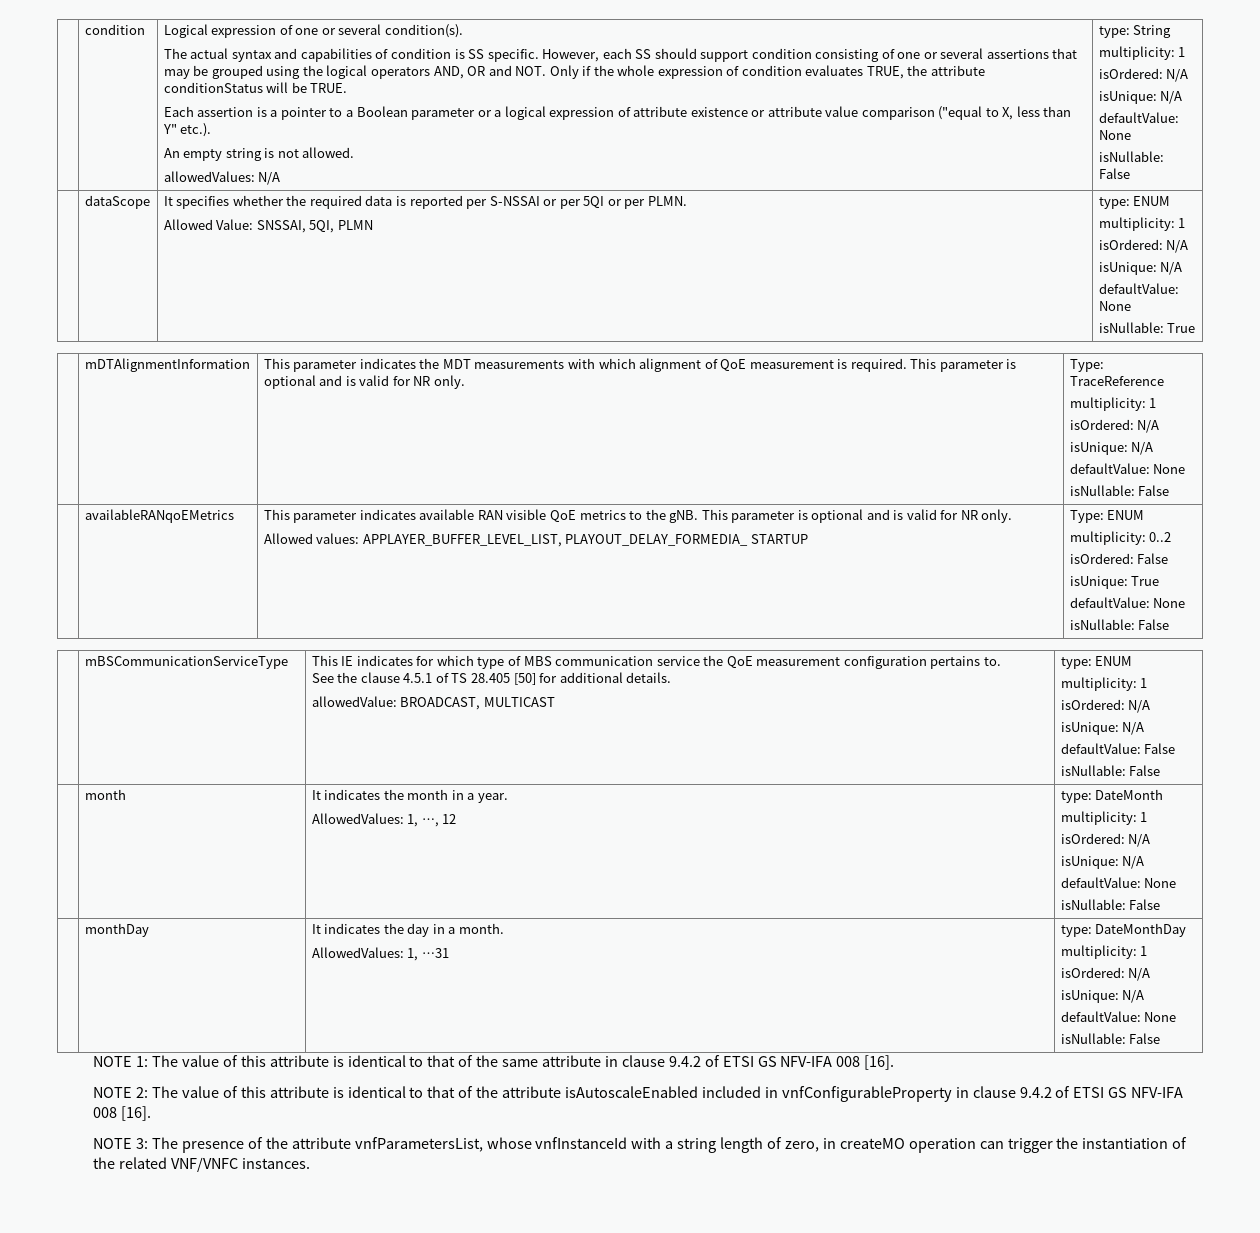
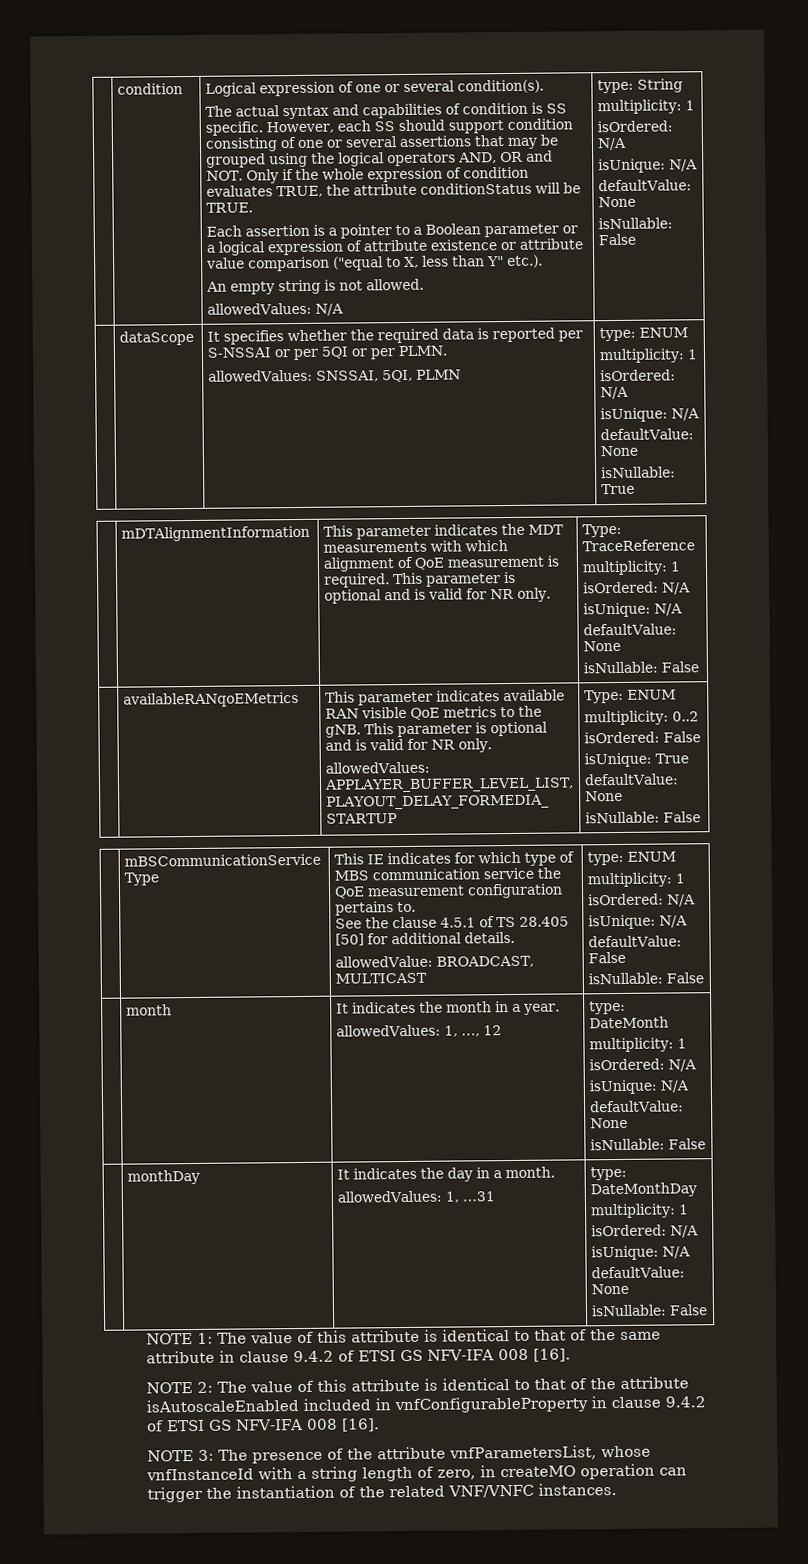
  | dataScope | It specifies whether the required data is reported per S-NSSAI or per 5QI or per PLMN.
- Allowed Value: SNSSAI, 5QI, PLMN | type: ENUM
+ allowedValues: SNSSAI, 5QI, PLMN | type: ENUM
  | availableRANqoEMetrics | This parameter indicates available RAN visible QoE metrics to the gNB. This parameter is optional and is valid for NR only.
- Allowed values: APPLAYER_BUFFER_LEVEL_LIST, PLAYOUT_DELAY_FORMEDIA_ STARTUP | Type: ENUM
+ allowedValues: APPLAYER_BUFFER_LEVEL_LIST, PLAYOUT_DELAY_FORMEDIA_ STARTUP | Type: ENUM
  | month | It indicates the month in a year.
- AllowedValues: 1, …, 12 | type: DateMonth
+ allowedValues: 1, …, 12 | type: DateMonth
  | monthDay | It indicates the day in a month.
- AllowedValues: 1, …31 | type: DateMonthDay
+ allowedValues: 1, …31 | type: DateMonthDay

